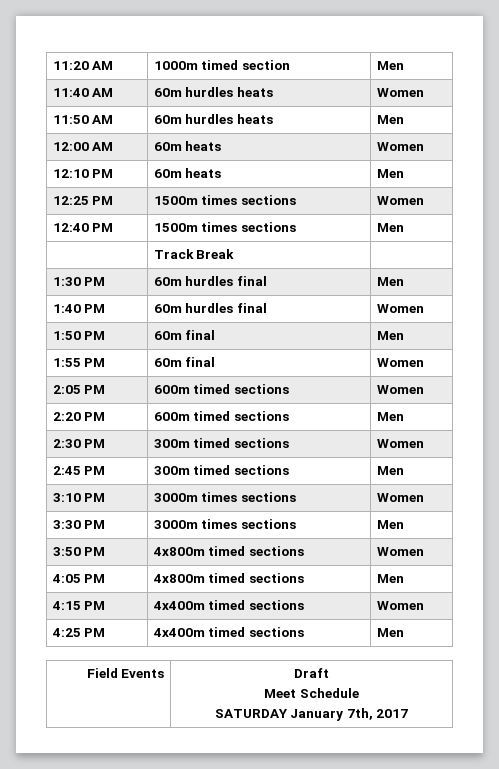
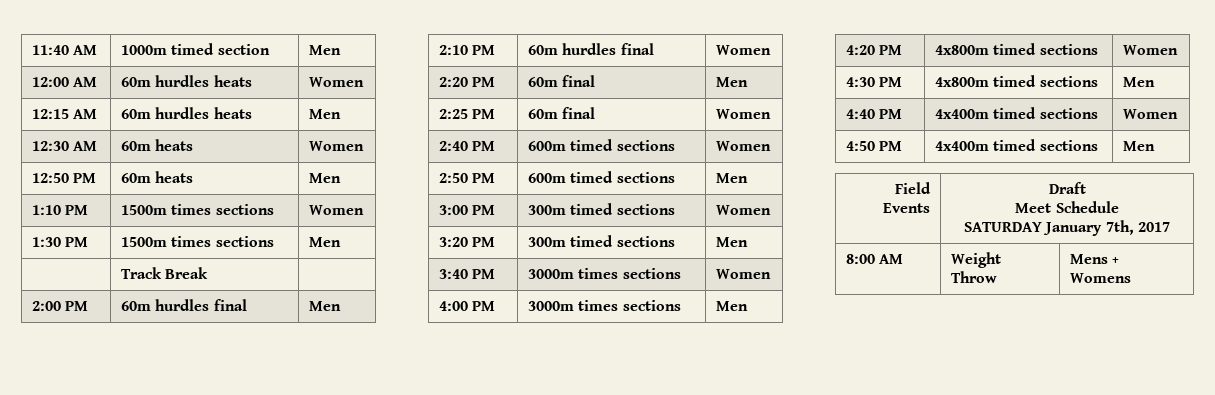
- 11:20 AM | 1000m timed section | Men
+ 11:40 AM | 1000m timed section | Men
- 11:40 AM | 60m hurdles heats | Women
+ 12:00 AM | 60m hurdles heats | Women
- 11:50 AM | 60m hurdles heats | Men
+ 12:15 AM | 60m hurdles heats | Men
- 12:00 AM | 60m heats | Women
+ 12:30 AM | 60m heats | Women
- 12:10 PM | 60m heats | Men
+ 12:50 PM | 60m heats | Men
- 12:25 PM | 1500m times sections | Women
+ 1:10 PM | 1500m times sections | Women
- 12:40 PM | 1500m times sections | Men
+ 1:30 PM | 1500m times sections | Men
- 1:30 PM | 60m hurdles final | Men
+ 2:00 PM | 60m hurdles final | Men
- 1:40 PM | 60m hurdles final | Women
+ 2:10 PM | 60m hurdles final | Women
- 1:50 PM | 60m final | Men
+ 2:20 PM | 60m final | Men
- 1:55 PM | 60m final | Women
+ 2:25 PM | 60m final | Women
- 2:05 PM | 600m timed sections | Women
+ 2:40 PM | 600m timed sections | Women
- 2:20 PM | 600m timed sections | Men
+ 2:50 PM | 600m timed sections | Men
- 2:30 PM | 300m timed sections | Women
+ 3:00 PM | 300m timed sections | Women
- 2:45 PM | 300m timed sections | Men
+ 3:20 PM | 300m timed sections | Men
- 3:10 PM | 3000m times sections | Women
+ 3:40 PM | 3000m times sections | Women
- 3:30 PM | 3000m times sections | Men
+ 4:00 PM | 3000m times sections | Men
- 3:50 PM | 4x800m timed sections | Women
+ 4:20 PM | 4x800m timed sections | Women
- 4:05 PM | 4x800m timed sections | Men
+ 4:30 PM | 4x800m timed sections | Men
- 4:15 PM | 4x400m timed sections | Women
+ 4:40 PM | 4x400m timed sections | Women
- 4:25 PM | 4x400m timed sections | Men
+ 4:50 PM | 4x400m timed sections | Men
+ 8:00 AM | Weight Throw | Mens + Womens

